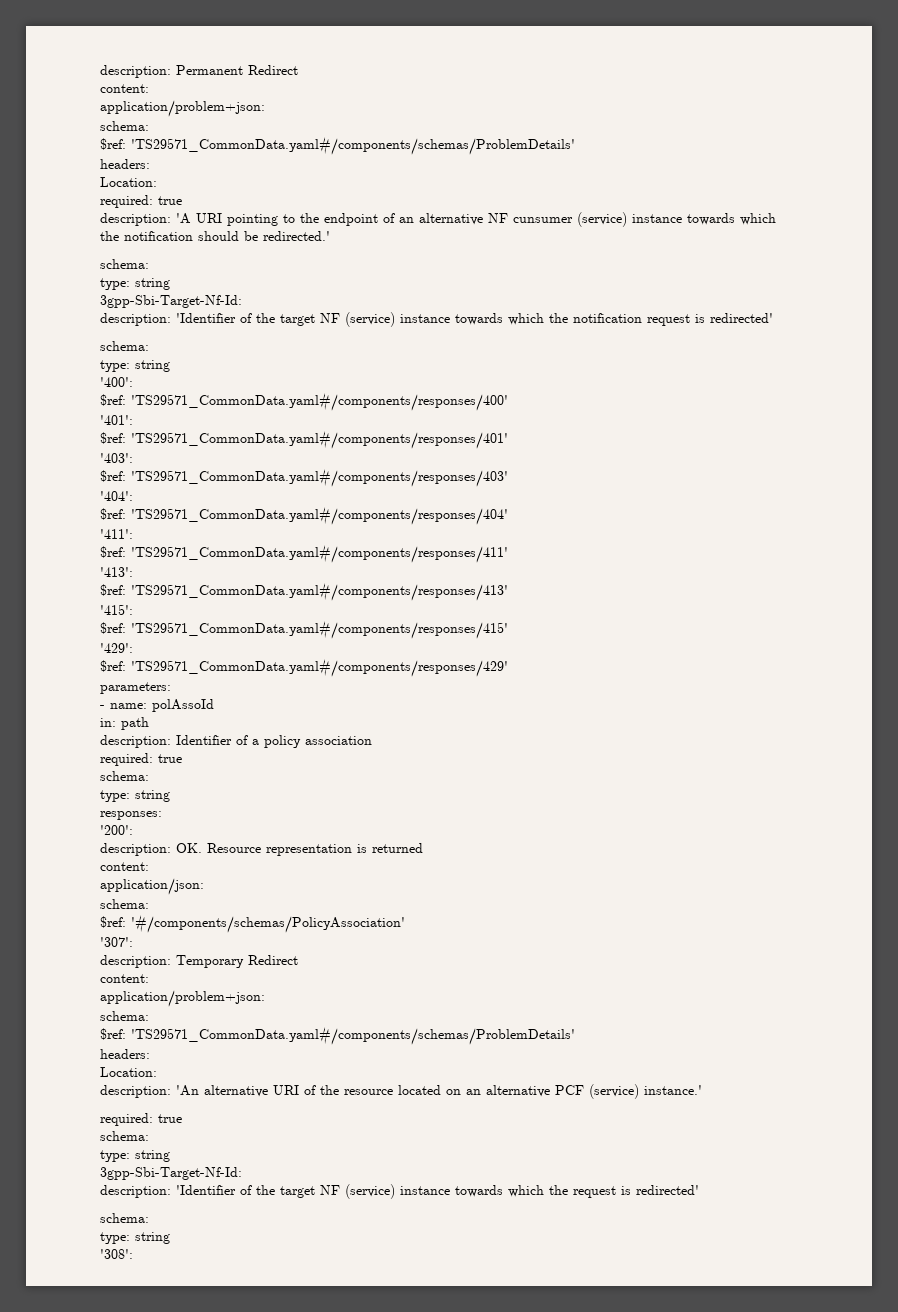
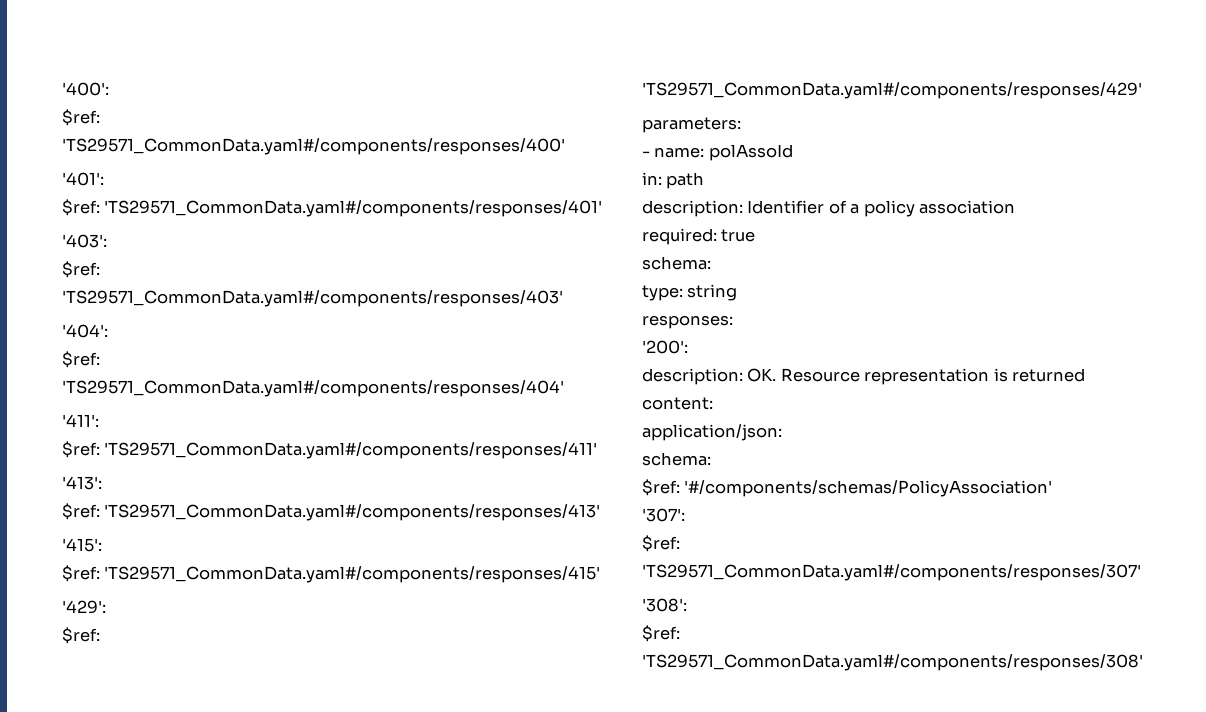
- description: Permanent Redirect
- content:
- application/problem+json:
- schema:
- $ref: 'TS29571_CommonData.yaml#/components/schemas/ProblemDetails'
- headers:
- Location:
- required: true
- description: 'A URI pointing to the endpoint of an alternative NF cunsumer (service) instance towards which the notification should be redirected.'
- schema:
- type: string
- 3gpp-Sbi-Target-Nf-Id:
- description: 'Identifier of the target NF (service) instance towards which the notification request is redirected'
- schema:
- type: string
- description: Temporary Redirect
- content:
- application/problem+json:
- schema:
- $ref: 'TS29571_CommonData.yaml#/components/schemas/ProblemDetails'
- headers:
- Location:
- description: 'An alternative URI of the resource located on an alternative PCF (service) instance.'
- required: true
- schema:
- type: string
- 3gpp-Sbi-Target-Nf-Id:
- description: 'Identifier of the target NF (service) instance towards which the request is redirected'
- schema:
- type: string
+ $ref: 'TS29571_CommonData.yaml#/components/responses/307'
  '308':
+ $ref: 'TS29571_CommonData.yaml#/components/responses/308'

